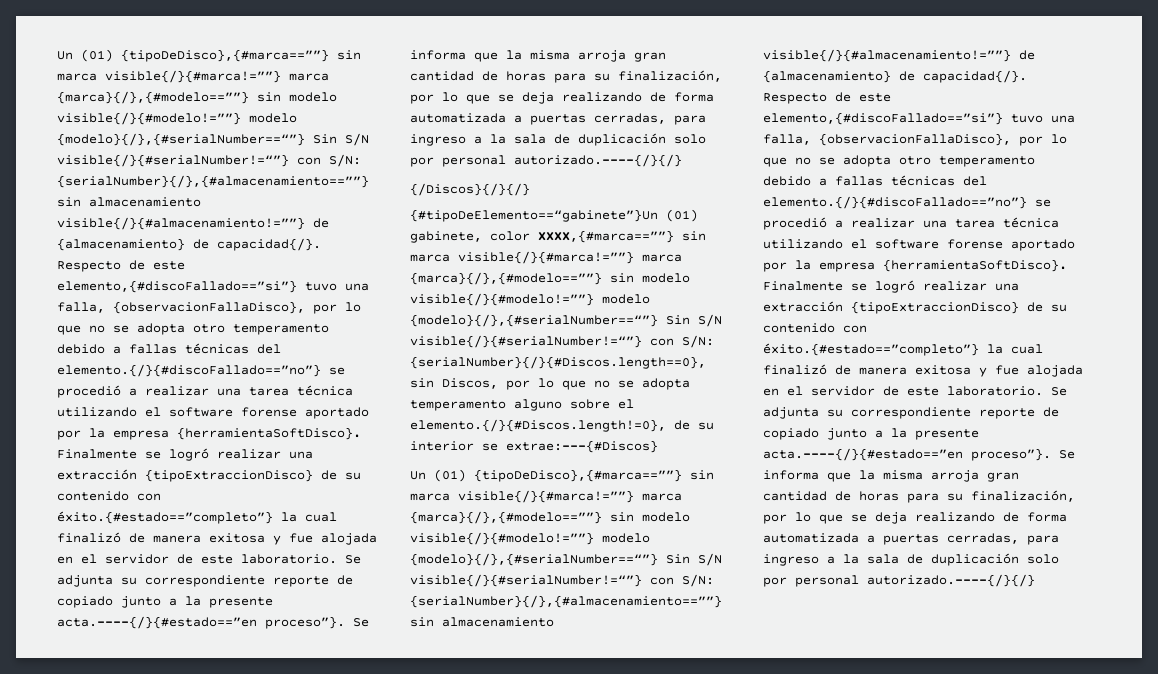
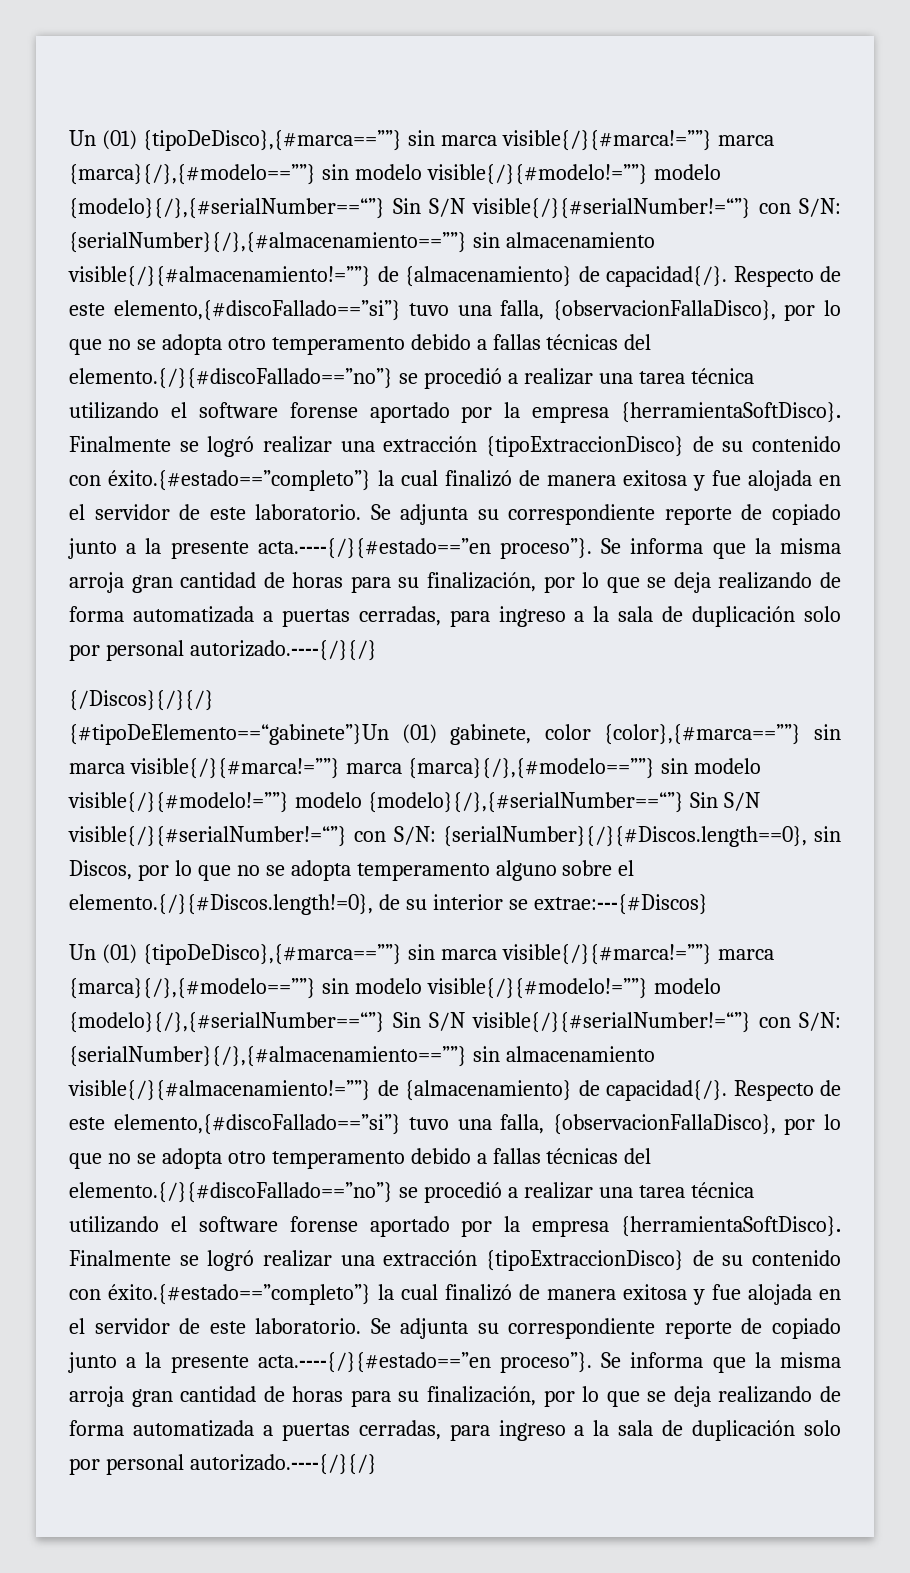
- {#tipoDeElemento==“gabinete”}Un (01) gabinete, color XXXX,{#marca==””} sin marca visible{/}{#marca!=””} marca {marca}{/},{#modelo==””} sin modelo visible{/}{#modelo!=””} modelo {modelo}{/},{#serialNumber==“”} Sin S/N visible{/}{#serialNumber!=“”} con S/N: {serialNumber}{/}{#Discos.length==0}, sin Discos, por lo que no se adopta temperamento alguno sobre el elemento.{/}{#Discos.length!=0}, de su interior se extrae:---{#Discos}
+ {#tipoDeElemento==“gabinete”}Un (01) gabinete, color {color},{#marca==””} sin marca visible{/}{#marca!=””} marca {marca}{/},{#modelo==””} sin modelo visible{/}{#modelo!=””} modelo {modelo}{/},{#serialNumber==“”} Sin S/N visible{/}{#serialNumber!=“”} con S/N: {serialNumber}{/}{#Discos.length==0}, sin Discos, por lo que no se adopta temperamento alguno sobre el elemento.{/}{#Discos.length!=0}, de su interior se extrae:---{#Discos}

